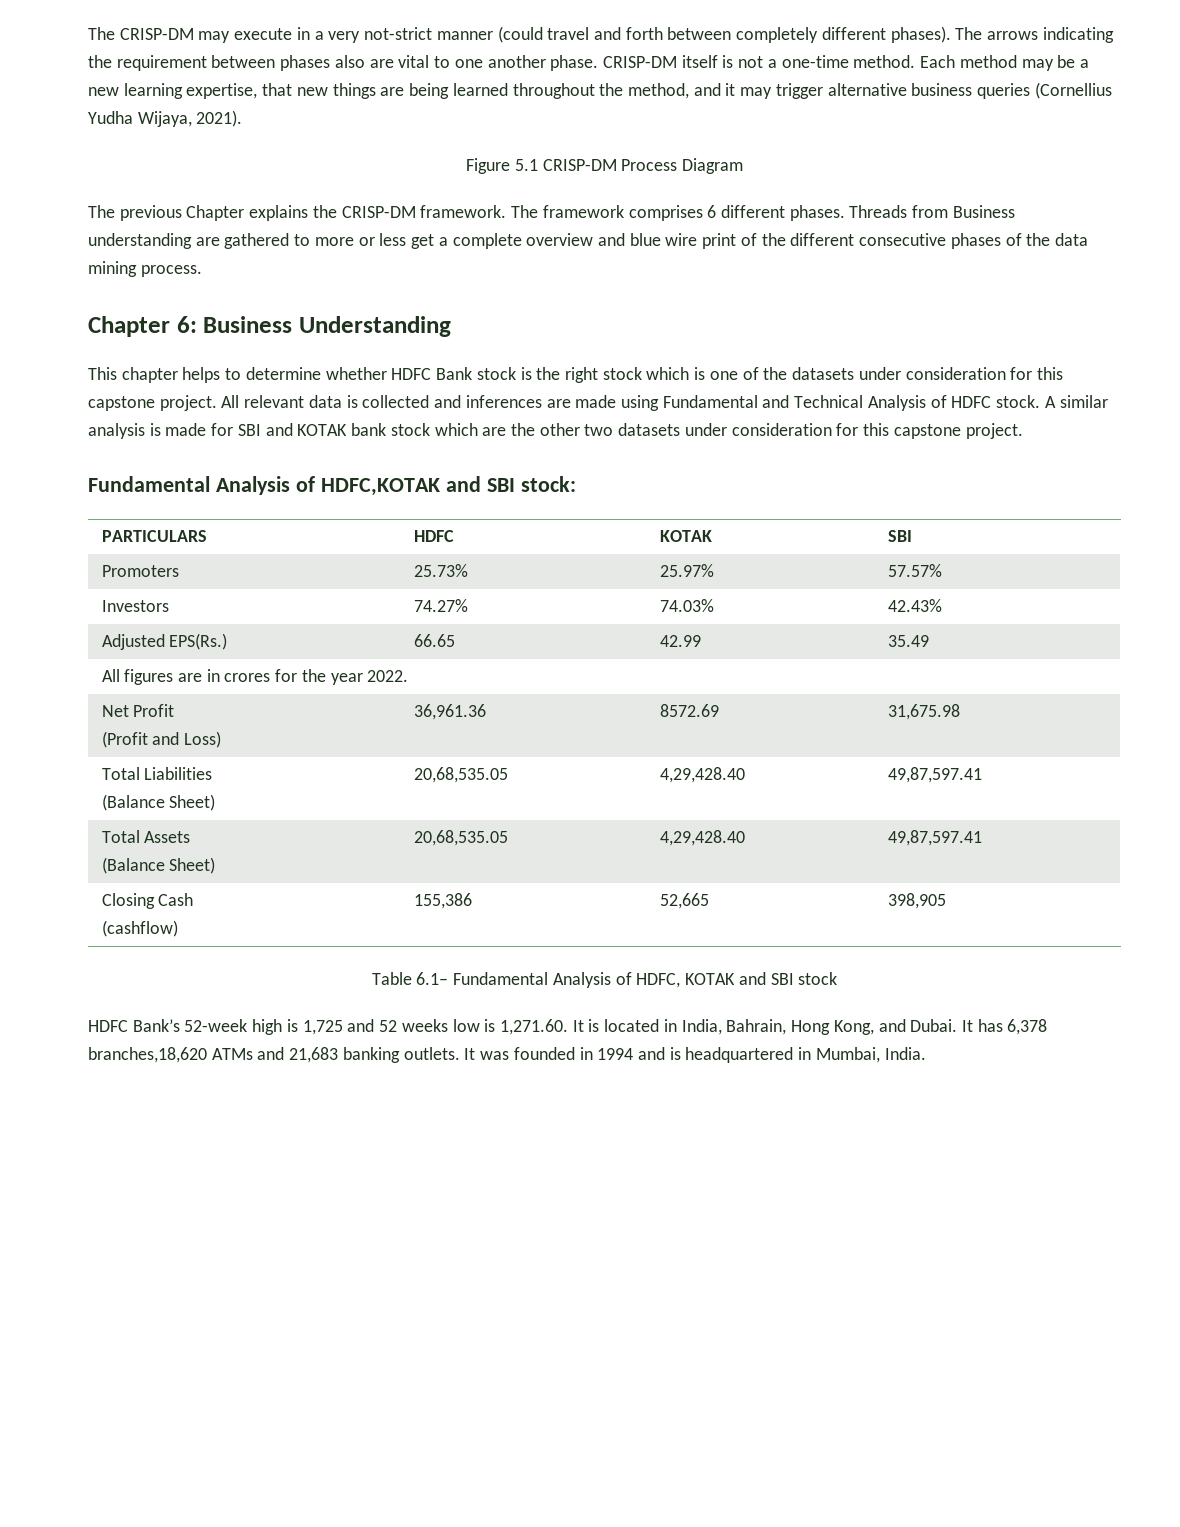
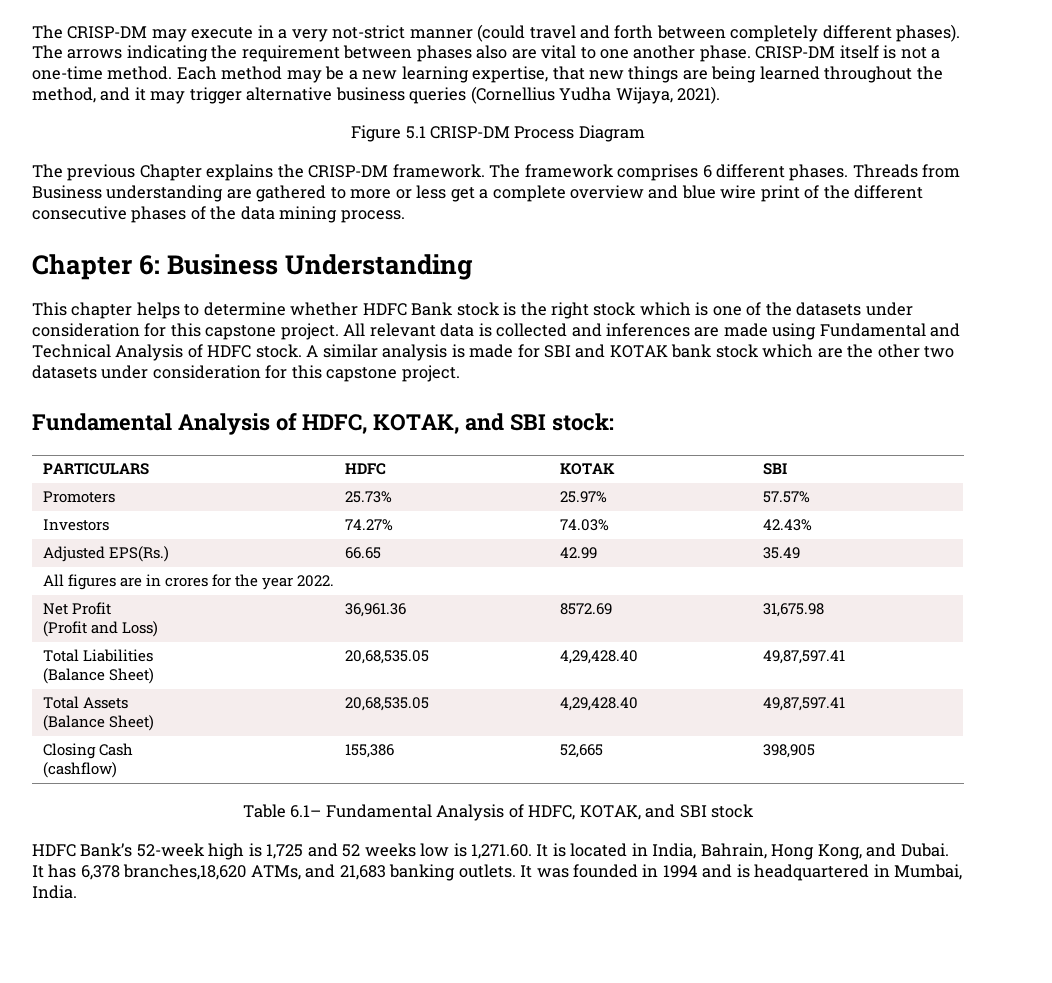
- Fundamental Analysis of HDFC,KOTAK and SBI stock:
+ Fundamental Analysis of HDFC, KOTAK, and SBI stock:
- Table 6.1– Fundamental Analysis of HDFC, KOTAK and SBI stock
+ Table 6.1– Fundamental Analysis of HDFC, KOTAK, and SBI stock
- It has 6,378 branches,18,620 ATMs and 21,683 banking outlets.
+ It has 6,378 branches,18,620 ATMs, and 21,683 banking outlets.

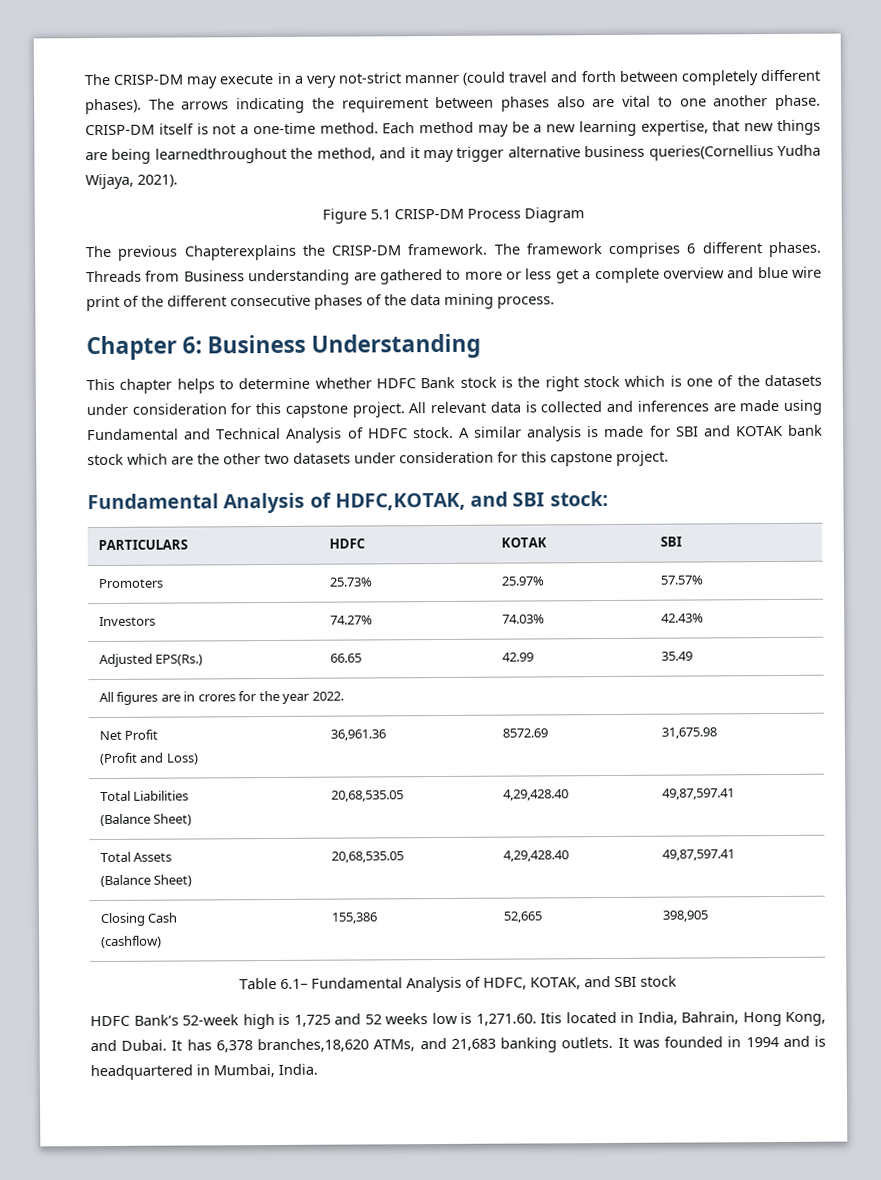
- Each method may be a new learning expertise, that new things are being learned throughout the method, and it may trigger alternative business queries (Cornellius Yudha Wijaya, 2021).
+ Each method may be a new learning expertise, that new things are being learnedthroughout the method, and it may trigger alternative business queries(Cornellius Yudha Wijaya, 2021).
- The previous Chapter explains the CRISP-DM framework.
+ The previous Chapterexplains the CRISP-DM framework.
- Fundamental Analysis of HDFC, KOTAK, and SBI stock:
+ Fundamental Analysis of HDFC,KOTAK, and SBI stock:
- HDFC Bank’s 52-week high is 1,725 and 52 weeks low is 1,271.60. It is located in India, Bahrain, Hong Kong, and Dubai.
+ HDFC Bank’s 52-week high is 1,725 and 52 weeks low is 1,271.60. Itis located in India, Bahrain, Hong Kong, and Dubai.

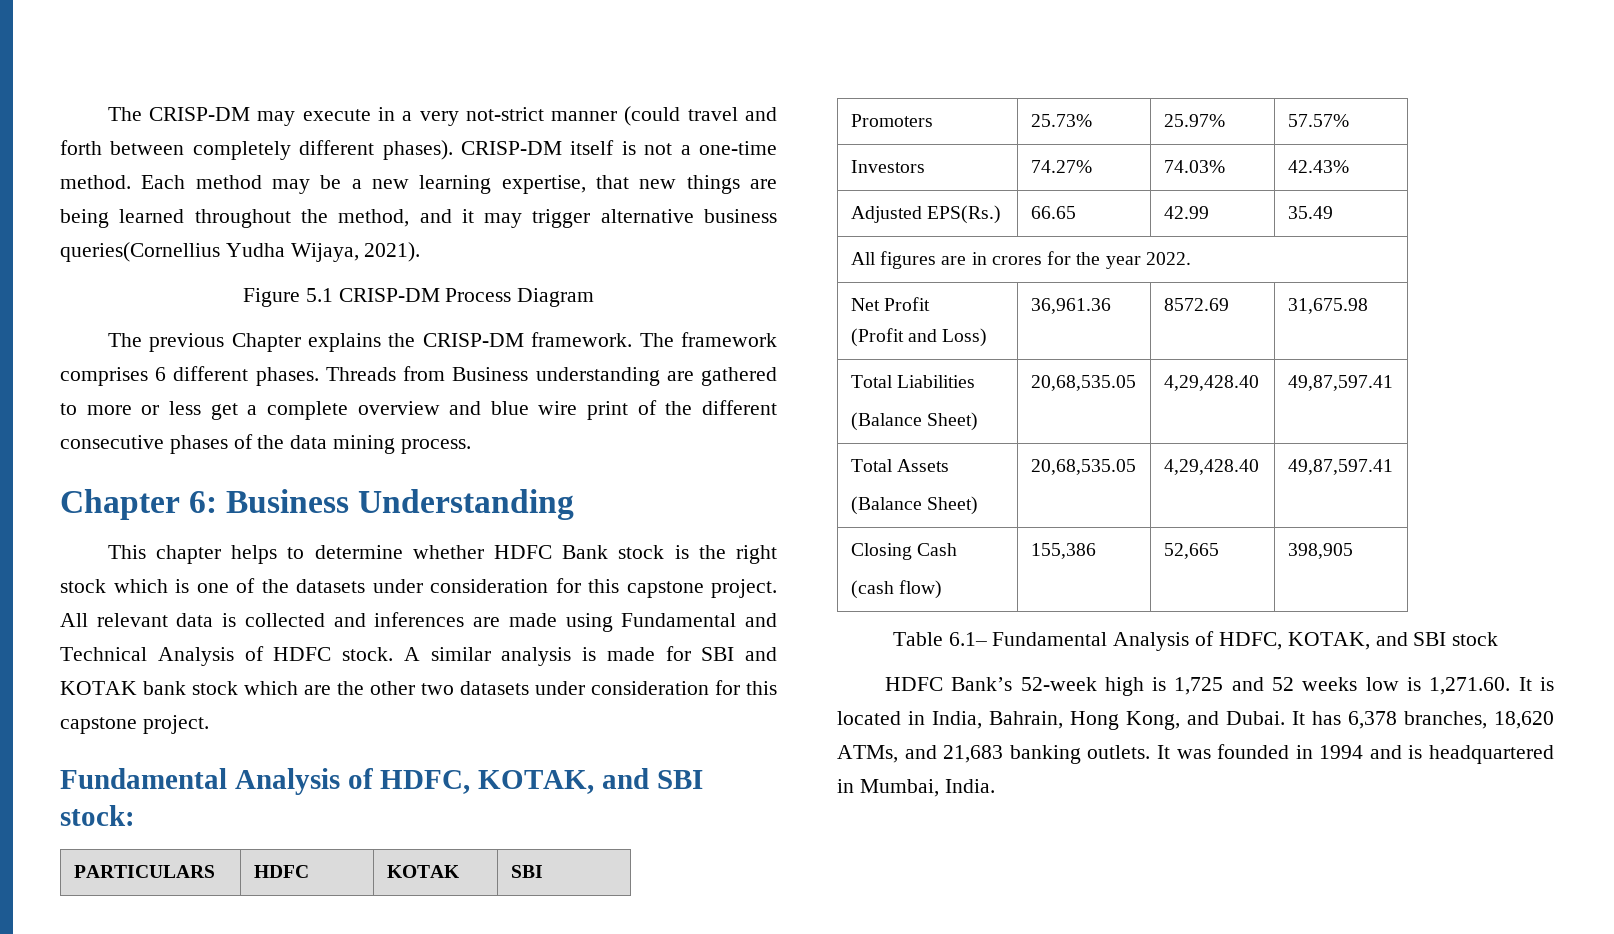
- The arrows indicating the requirement between phases also are vital to one another phase.
- Each method may be a new learning expertise, that new things are being learnedthroughout the method, and it may trigger alternative business queries(Cornellius Yudha Wijaya, 2021).
+ Each method may be a new learning expertise, that new things are being learned throughout the method, and it may trigger alternative business queries(Cornellius Yudha Wijaya, 2021).
- The previous Chapterexplains the CRISP-DM framework.
+ The previous Chapter explains the CRISP-DM framework.
- Fundamental Analysis of HDFC,KOTAK, and SBI stock:
+ Fundamental Analysis of HDFC, KOTAK, and SBI stock:
  Closing Cash
- (cashflow) | 155,386 | 52,665 | 398,905
+ (cash flow) | 155,386 | 52,665 | 398,905
- HDFC Bank’s 52-week high is 1,725 and 52 weeks low is 1,271.60. Itis located in India, Bahrain, Hong Kong, and Dubai.
+ HDFC Bank’s 52-week high is 1,725 and 52 weeks low is 1,271.60. It is located in India, Bahrain, Hong Kong, and Dubai.
- It has 6,378 branches,18,620 ATMs, and 21,683 banking outlets.
+ It has 6,378 branches, 18,620 ATMs, and 21,683 banking outlets.

